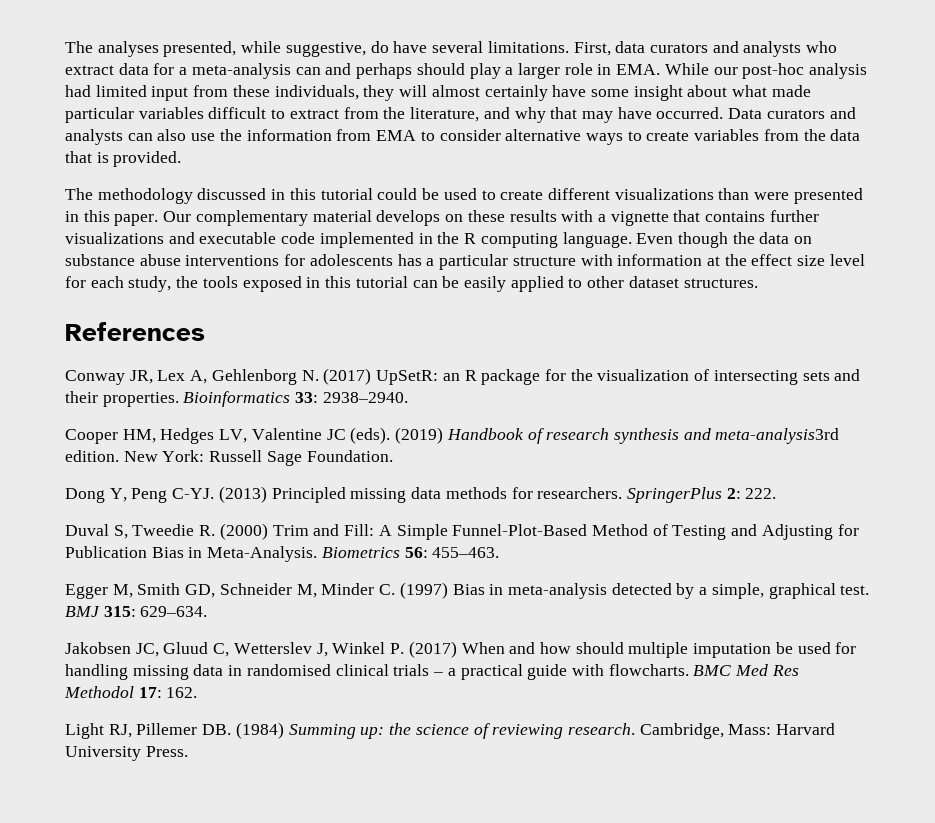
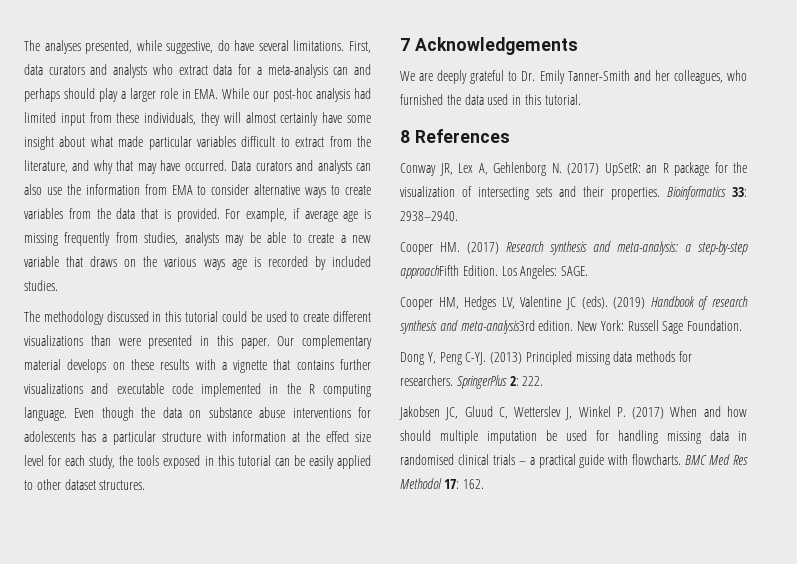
+ For example, if average age is missing frequently from studies, analysts may be able to create a new variable that draws on the various ways age is recorded by included studies.
- References
+ 7 Acknowledgements
+ We are deeply grateful to Dr. Emily Tanner-Smith and her colleagues, who furnished the data used in this tutorial.
+ 8 References
+ Cooper HM. (2017) Research synthesis and meta-analysis: a step-by-step approachFifth Edition. Los Angeles: SAGE.
- Duval S, Tweedie R. (2000) Trim and Fill: A Simple Funnel-Plot-Based Method of Testing and Adjusting for Publication Bias in Meta-Analysis. Biometrics 56: 455–463.
- Egger M, Smith GD, Schneider M, Minder C. (1997) Bias in meta-analysis detected by a simple, graphical test. BMJ 315: 629–634.
- Light RJ, Pillemer DB. (1984) Summing up: the science of reviewing research. Cambridge, Mass: Harvard University Press.

